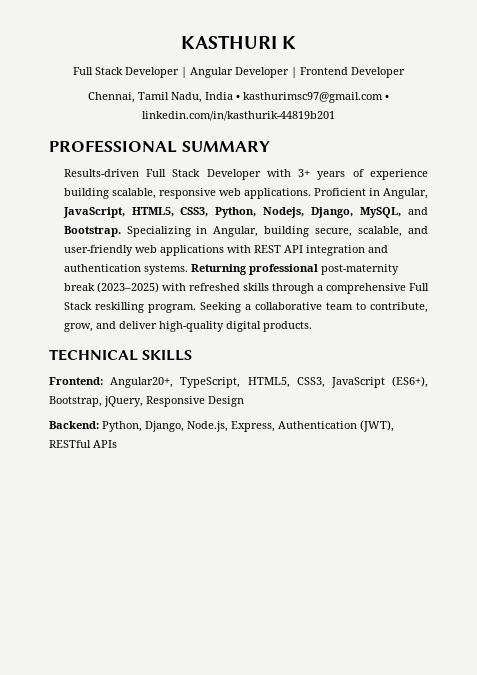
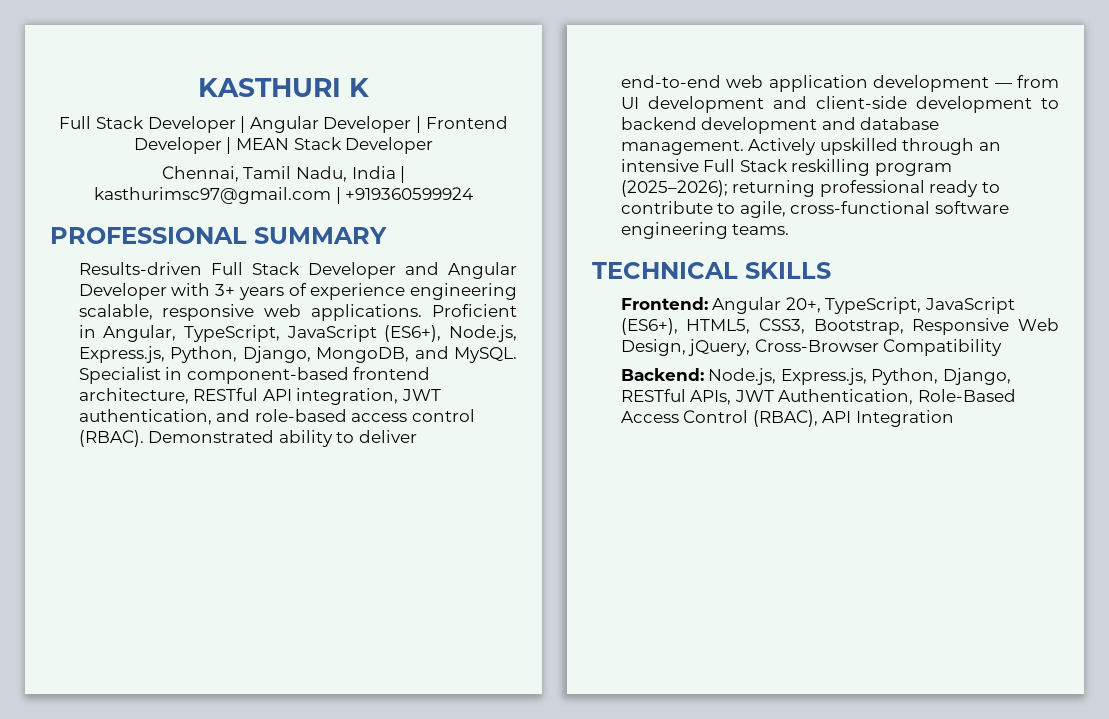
- Full Stack Developer | Angular Developer | Frontend Developer
+ Full Stack Developer | Angular Developer | Frontend Developer | MEAN Stack Developer
- Chennai, Tamil Nadu, India • kasthurimsc97@gmail.com • linkedin.com/in/kasthurik-44819b201
+ Chennai, Tamil Nadu, India | kasthurimsc97@gmail.com | +919360599924
- Results-driven Full Stack Developer with 3+ years of experience building scalable, responsive web applications.
+ Results-driven Full Stack Developer and Angular Developer with 3+ years of experience engineering scalable, responsive web applications.
- Proficient in Angular, JavaScript, HTML5, CSS3, Python, Nodejs, Django, MySQL, and Bootstrap. Specializing in Angular, building secure, scalable, and user-friendly web applications with REST API integration and authentication systems. Returning professional post-maternity break (2023–2025) with refreshed skills through a comprehensive Full Stack reskilling program. Seeking a collaborative team to contribute, grow, and deliver high-quality digital products.
+ Proficient in Angular, TypeScript, JavaScript (ES6+), Node.js, Express.js, Python, Django, MongoDB, and MySQL. Specialist in component-based frontend architecture, RESTful API integration, JWT authentication, and role-based access control (RBAC). Demonstrated ability to deliver end-to-end web application development — from UI development and client-side development to backend development and database management. Actively upskilled through an intensive Full Stack reskilling program (2025–2026); returning professional ready to contribute to agile, cross-functional software engineering teams.
  TECHNICAL SKILLS
- Frontend: Angular20+, TypeScript, HTML5, CSS3, JavaScript (ES6+), Bootstrap, jQuery, Responsive Design
- Backend: Python, Django, Node.js, Express, Authentication (JWT), RESTful APIs
+ Frontend: Angular 20+, TypeScript, JavaScript (ES6+), HTML5, CSS3, Bootstrap, Responsive Web Design, jQuery, Cross-Browser Compatibility
+ Backend: Node.js, Express.js, Python, Django, RESTful APIs, JWT Authentication, Role-Based Access Control (RBAC), API Integration

